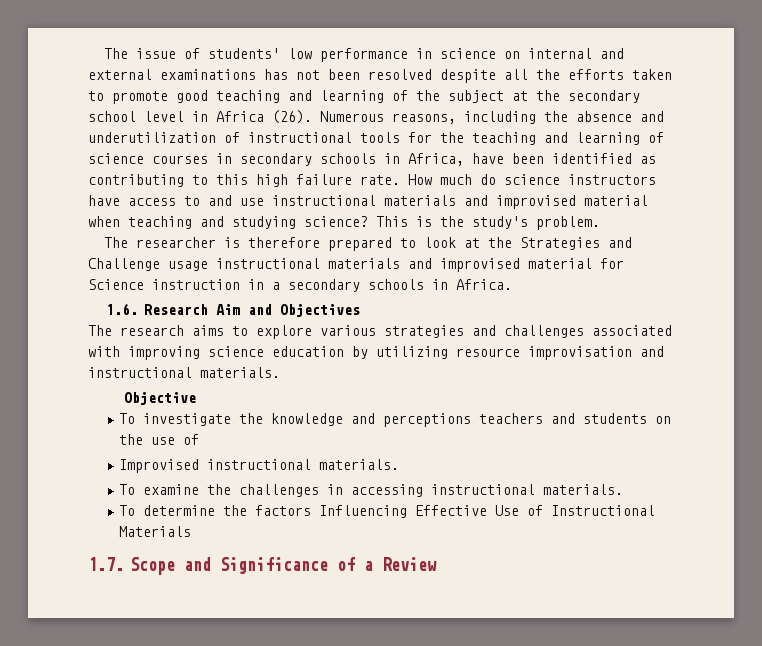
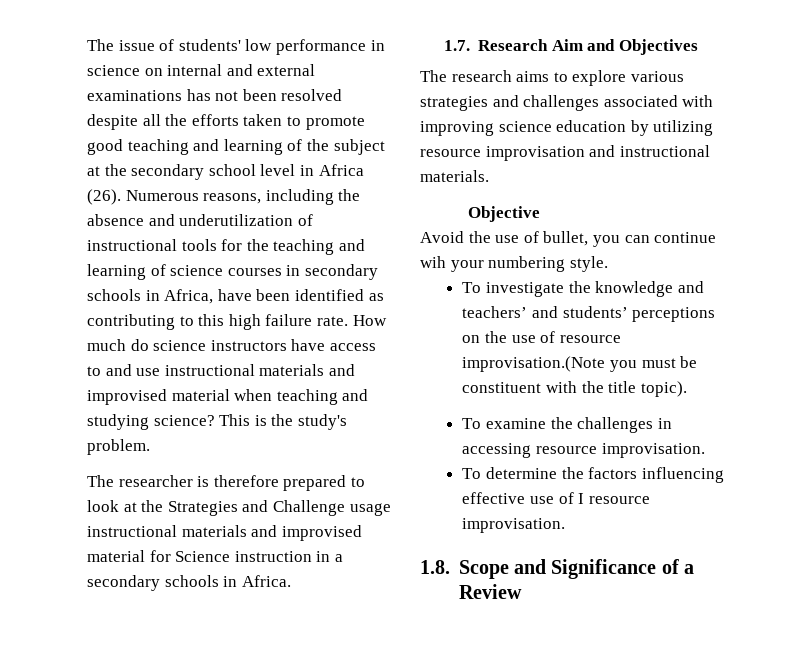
- 1.6. Research Aim and Objectives
+ 1.7. Research Aim and Objectives
+ Avoid the use of bullet, you can continue wih your numbering style.
- To investigate the knowledge and perceptions teachers and students on the use of
- Improvised instructional materials.
+ To investigate the knowledge and teachers’ and students’ perceptions on the use of resource improvisation.(Note you must be constituent with the title topic).
- To examine the challenges in accessing instructional materials.
+ To examine the challenges in accessing resource improvisation.
- To determine the factors Influencing Effective Use of Instructional Materials
- 1.7. Scope and Significance of a Review
+ To determine the factors influencing effective use of I resource improvisation.
+ 1.8. Scope and Significance of a Review

